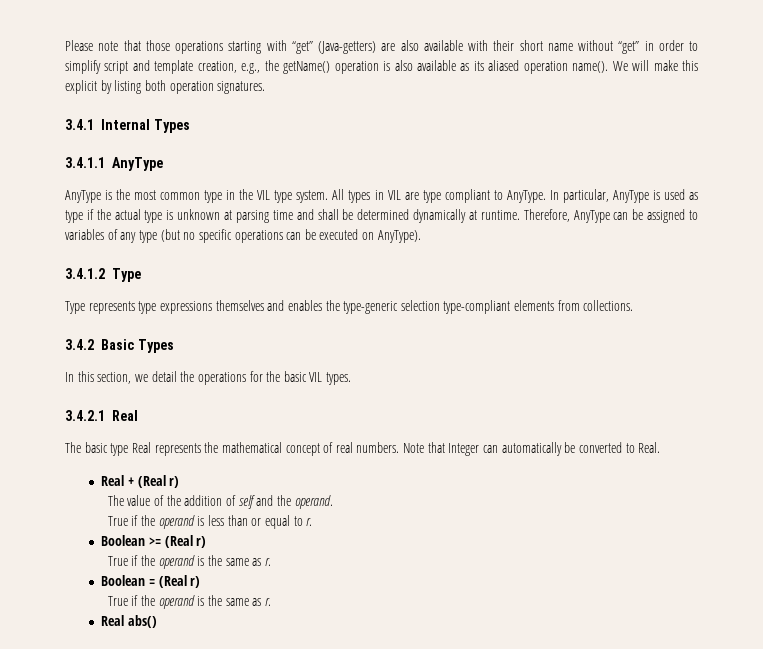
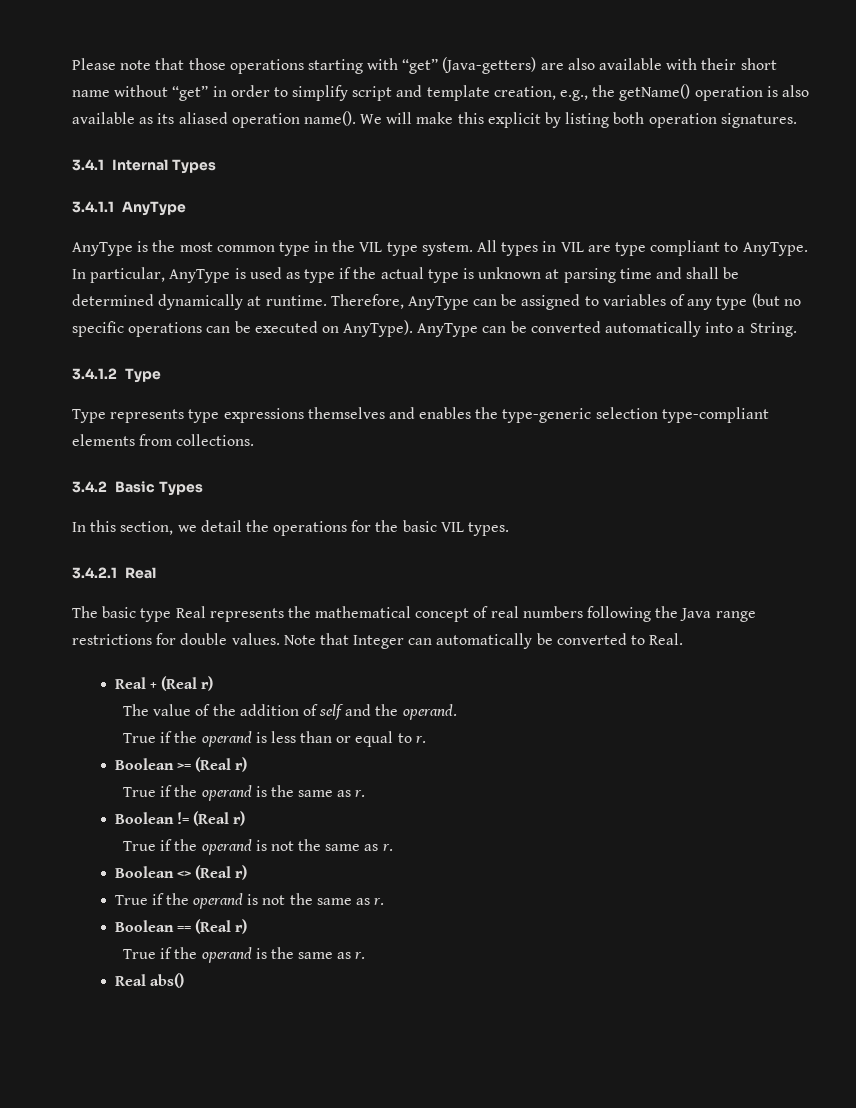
+ AnyType can be converted automatically into a String.
- The basic type Real represents the mathematical concept of real numbers.
+ The basic type Real represents the mathematical concept of real numbers following the Java range restrictions for double values.
- Boolean = (Real r)
+ Boolean != (Real r)
+ True if the operand is not the same as r.
+ Boolean <> (Real r)
+ True if the operand is not the same as r.
+ Boolean == (Real r)

